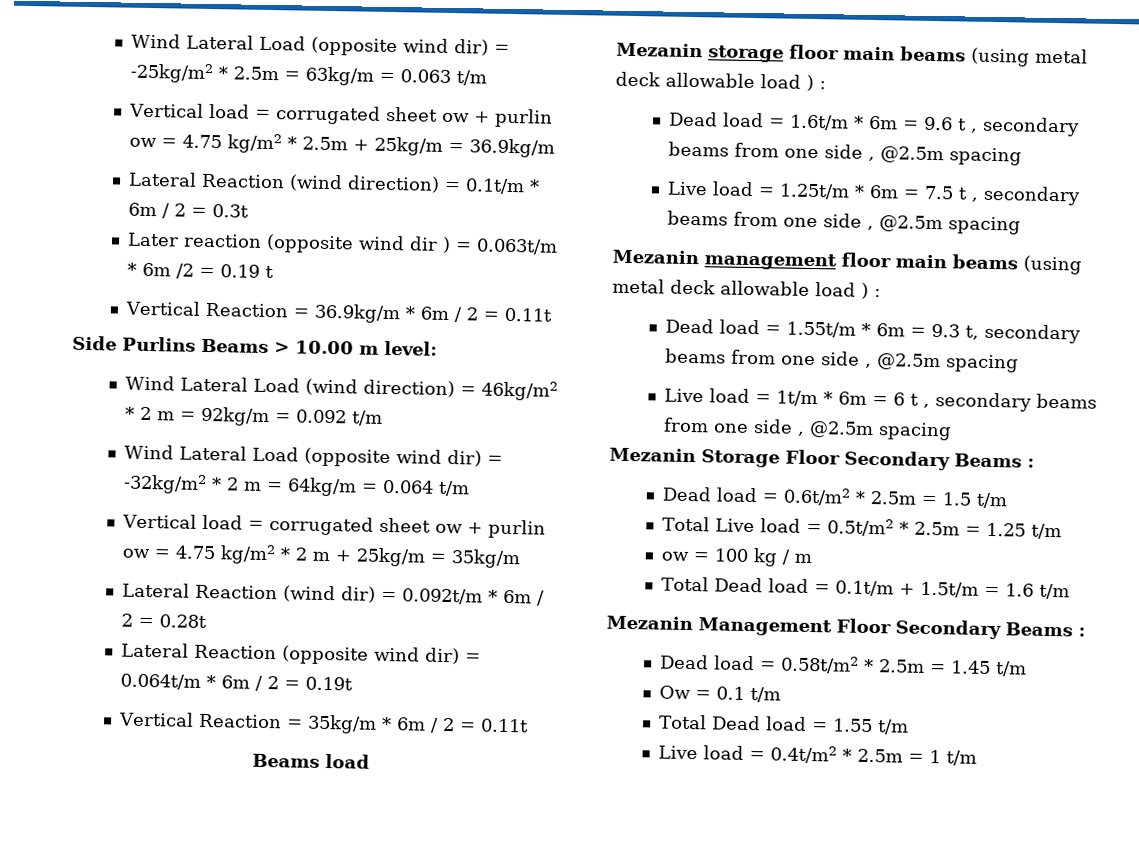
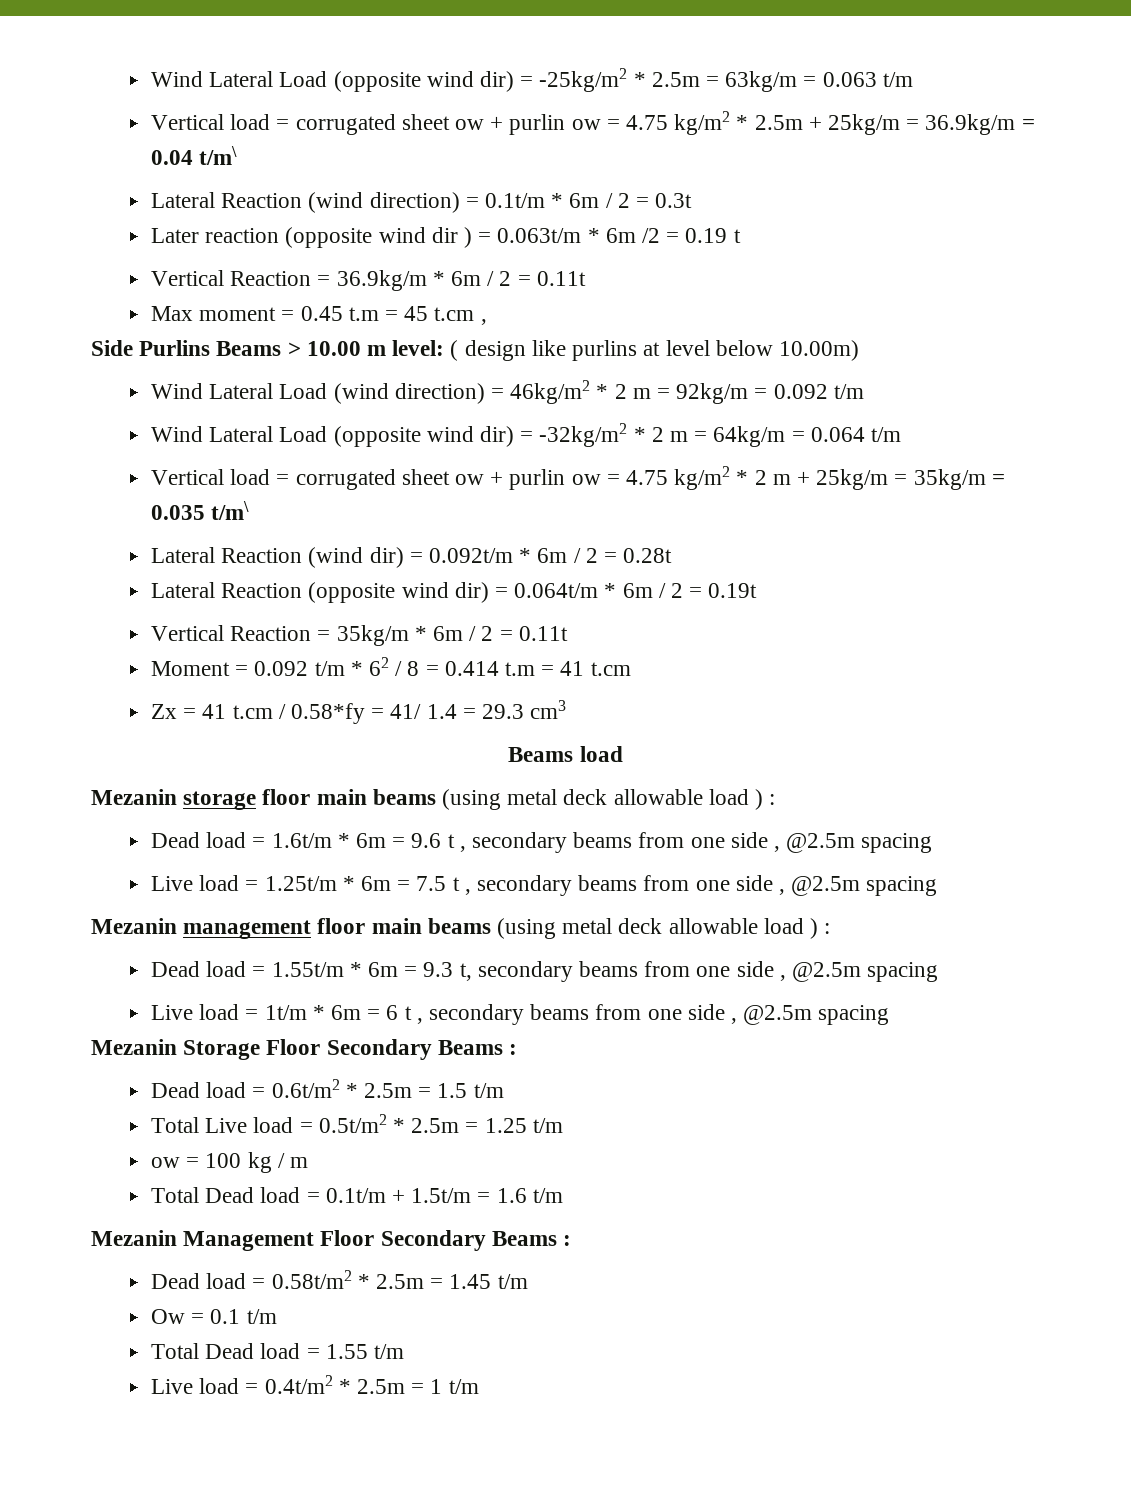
- Vertical load = corrugated sheet ow + purlin ow = 4.75 kg/m2 * 2.5m + 25kg/m = 36.9kg/m
+ Vertical load = corrugated sheet ow + purlin ow = 4.75 kg/m2 * 2.5m + 25kg/m = 36.9kg/m = 0.04 t/m\
+ Max moment = 0.45 t.m = 45 t.cm ,
- Side Purlins Beams > 10.00 m level:
+ Side Purlins Beams > 10.00 m level: ( design like purlins at level below 10.00m)
- Vertical load = corrugated sheet ow + purlin ow = 4.75 kg/m2 * 2 m + 25kg/m = 35kg/m
+ Vertical load = corrugated sheet ow + purlin ow = 4.75 kg/m2 * 2 m + 25kg/m = 35kg/m = 0.035 t/m\
+ Moment = 0.092 t/m * 62 / 8 = 0.414 t.m = 41 t.cm
+ Zx = 41 t.cm / 0.58*fy = 41/ 1.4 = 29.3 cm3

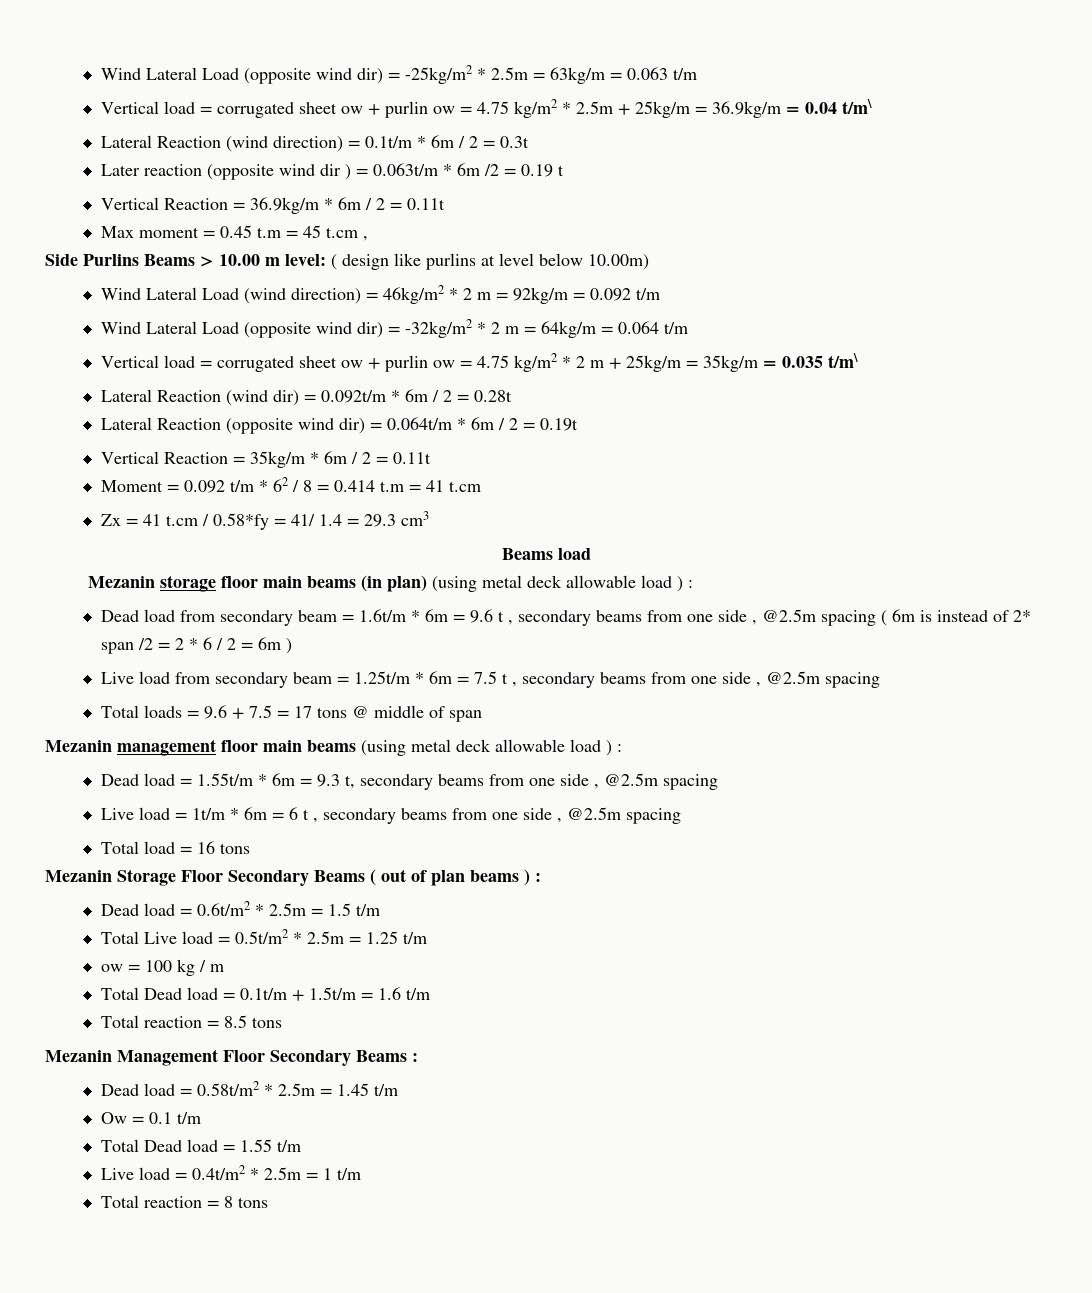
- Mezanin storage floor main beams (using metal deck allowable load ) :
- Dead load = 1.6t/m * 6m = 9.6 t , secondary beams from one side , @2.5m spacing
- Live load = 1.25t/m * 6m = 7.5 t , secondary beams from one side , @2.5m spacing
+ Mezanin storage floor main beams (in plan) (using metal deck allowable load ) :
+ Dead load from secondary beam = 1.6t/m * 6m = 9.6 t , secondary beams from one side , @2.5m spacing ( 6m is instead of 2* span /2 = 2 * 6 / 2 = 6m )
+ Live load from secondary beam = 1.25t/m * 6m = 7.5 t , secondary beams from one side , @2.5m spacing
+ Total loads = 9.6 + 7.5 = 17 tons @ middle of span
+ Total load = 16 tons
- Mezanin Storage Floor Secondary Beams :
+ Mezanin Storage Floor Secondary Beams ( out of plan beams ) :
+ Total reaction = 8.5 tons
+ Total reaction = 8 tons

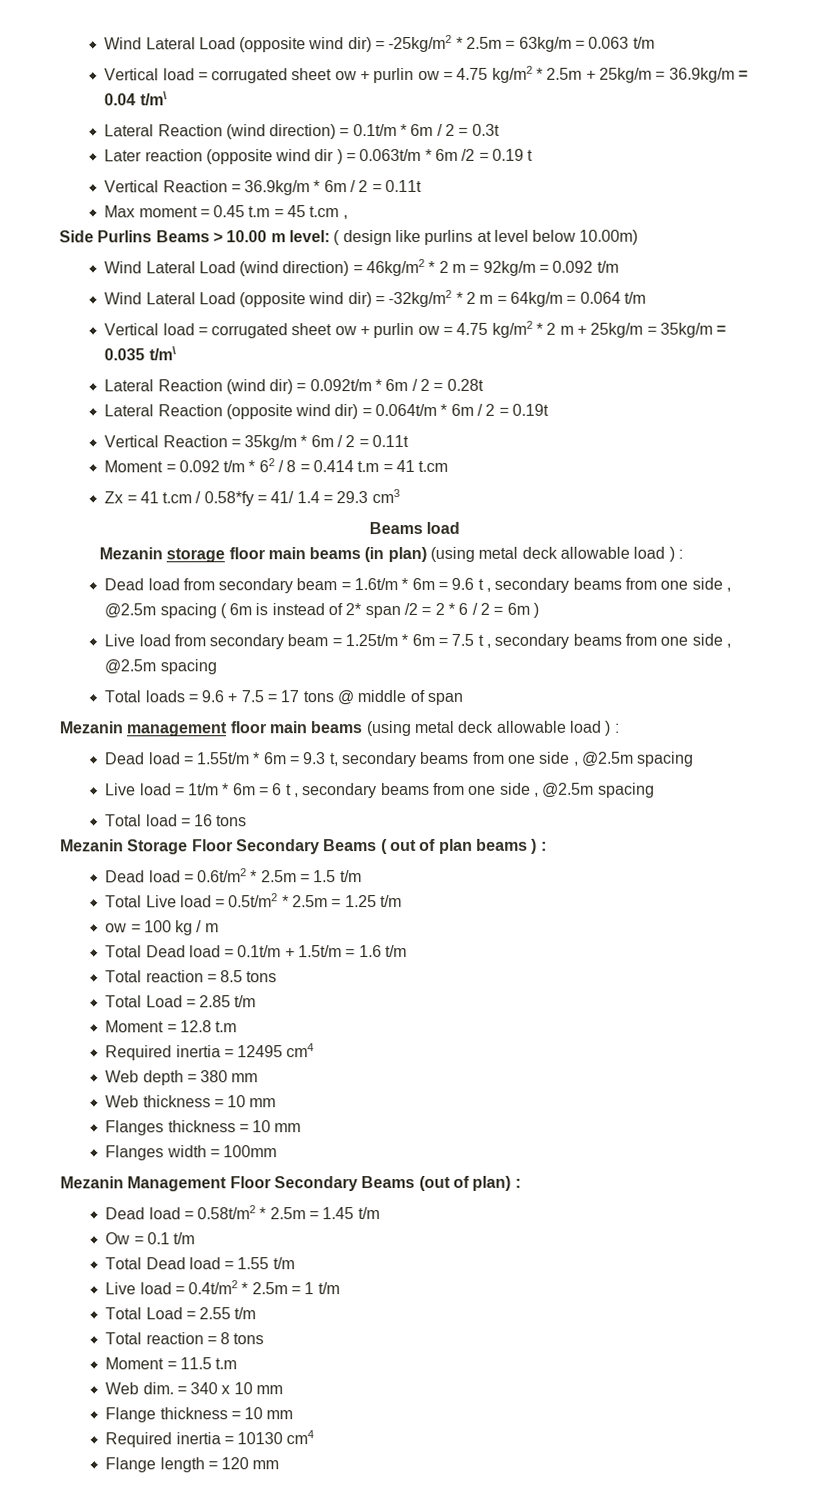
+ Total Load = 2.85 t/m
+ Moment = 12.8 t.m
+ Required inertia = 12495 cm4
+ Web depth = 380 mm
+ Web thickness = 10 mm
+ Flanges thickness = 10 mm
+ Flanges width = 100mm
- Mezanin Management Floor Secondary Beams :
+ Mezanin Management Floor Secondary Beams (out of plan) :
+ Total Load = 2.55 t/m
+ Moment = 11.5 t.m
+ Web dim. = 340 x 10 mm
+ Flange thickness = 10 mm
+ Required inertia = 10130 cm4
+ Flange length = 120 mm

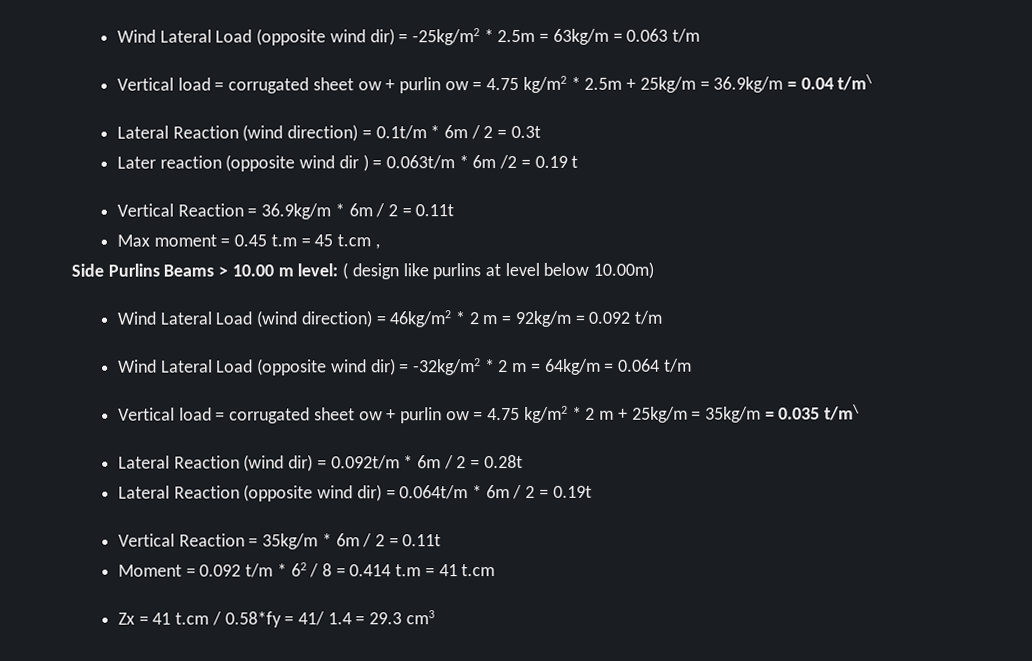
- Beams load
- Mezanin storage floor main beams (in plan) (using metal deck allowable load ) :
- Dead load from secondary beam = 1.6t/m * 6m = 9.6 t , secondary beams from one side , @2.5m spacing ( 6m is instead of 2* span /2 = 2 * 6 / 2 = 6m )
- Live load from secondary beam = 1.25t/m * 6m = 7.5 t , secondary beams from one side , @2.5m spacing
- Total loads = 9.6 + 7.5 = 17 tons @ middle of span
- Mezanin management floor main beams (using metal deck allowable load ) :
- Dead load = 1.55t/m * 6m = 9.3 t, secondary beams from one side , @2.5m spacing
- Live load = 1t/m * 6m = 6 t , secondary beams from one side , @2.5m spacing
- Total load = 16 tons
- Mezanin Storage Floor Secondary Beams ( out of plan beams ) :
- Dead load = 0.6t/m2 * 2.5m = 1.5 t/m
- Total Live load = 0.5t/m2 * 2.5m = 1.25 t/m
- ow = 100 kg / m
- Total Dead load = 0.1t/m + 1.5t/m = 1.6 t/m
- Total reaction = 8.5 tons
- Total Load = 2.85 t/m
- Moment = 12.8 t.m
- Required inertia = 12495 cm4
- Web depth = 380 mm
- Web thickness = 10 mm
- Flanges thickness = 10 mm
- Flanges width = 100mm
- Mezanin Management Floor Secondary Beams (out of plan) :
- Dead load = 0.58t/m2 * 2.5m = 1.45 t/m
- Ow = 0.1 t/m
- Total Dead load = 1.55 t/m
- Live load = 0.4t/m2 * 2.5m = 1 t/m
- Total Load = 2.55 t/m
- Total reaction = 8 tons
- Moment = 11.5 t.m
- Web dim. = 340 x 10 mm
- Flange thickness = 10 mm
- Required inertia = 10130 cm4
- Flange length = 120 mm

